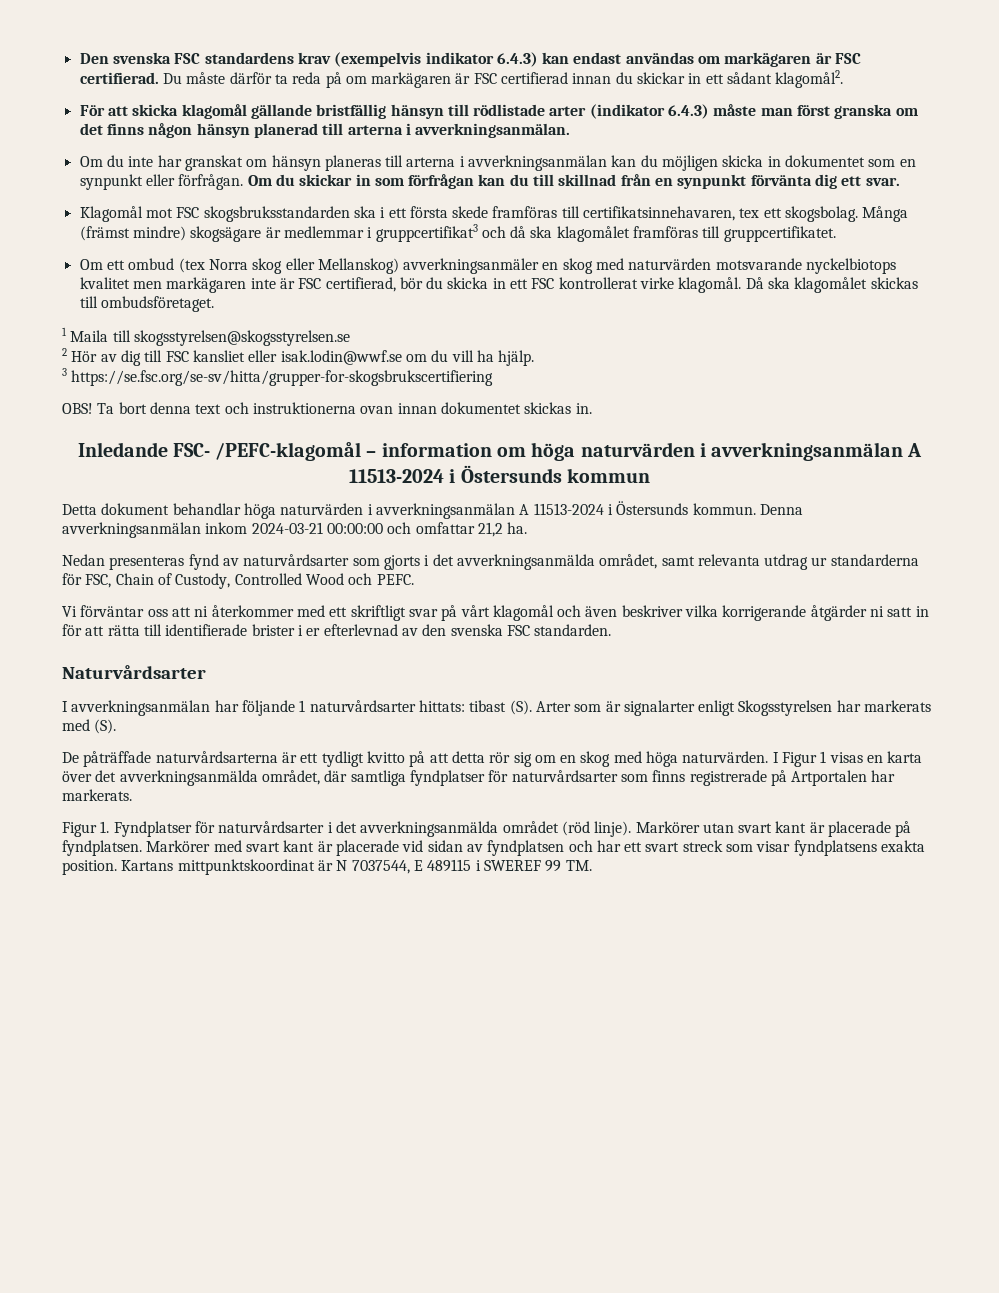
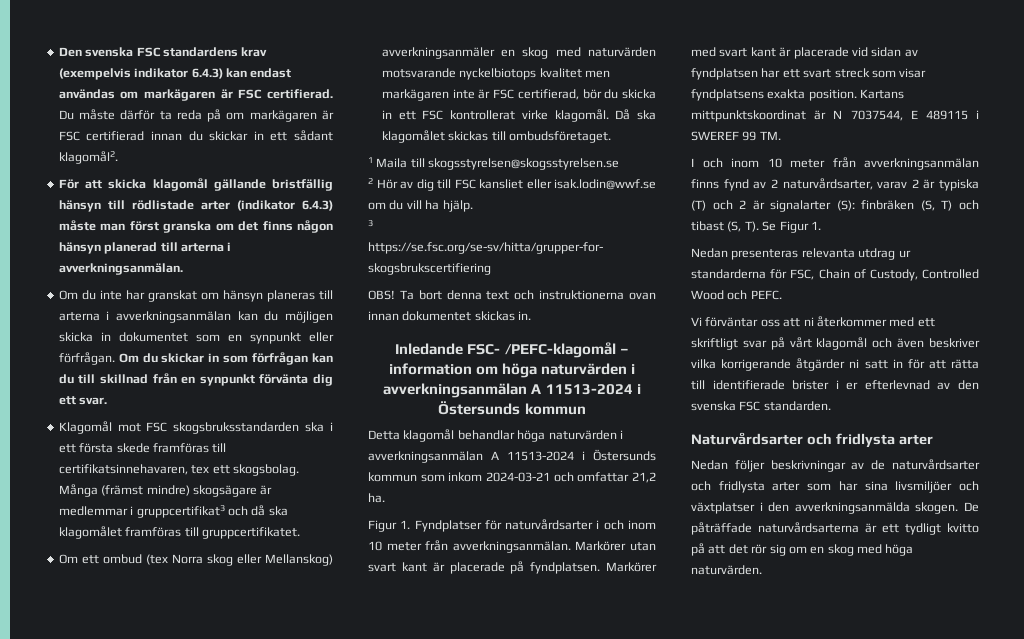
- Detta dokument behandlar höga naturvärden i avverkningsanmälan A 11513-2024 i Östersunds kommun. Denna avverkningsanmälan inkom 2024-03-21 00:00:00 och omfattar 21,2 ha.
+ Detta klagomål behandlar höga naturvärden i avverkningsanmälan A 11513-2024 i Östersunds kommun som inkom 2024-03-21 och omfattar 21,2 ha.
- Nedan presenteras fynd av naturvårdsarter som gjorts i det avverkningsanmälda området, samt relevanta utdrag ur standarderna för FSC, Chain of Custody, Controlled Wood och PEFC.
+ Figur 1. Fyndplatser för naturvårdsarter i och inom 10 meter från avverkningsanmälan. Markörer utan svart kant är placerade på fyndplatsen. Markörer med svart kant är placerade vid sidan av fyndplatsen har ett svart streck som visar fyndplatsens exakta position. Kartans mittpunktskoordinat är N 7037544, E 489115 i SWEREF 99 TM.
+ I och inom 10 meter från avverkningsanmälan finns fynd av 2 naturvårdsarter, varav 2 är typiska (T) och 2 är signalarter (S): finbräken (S, T) och tibast (S, T). Se Figur 1.
+ Nedan presenteras relevanta utdrag ur standarderna för FSC, Chain of Custody, Controlled Wood och PEFC.
- Naturvårdsarter
- I avverkningsanmälan har följande 1 naturvårdsarter hittats: tibast (S). Arter som är signalarter enligt Skogsstyrelsen har markerats med (S).
- De påträffade naturvårdsarterna är ett tydligt kvitto på att detta rör sig om en skog med höga naturvärden. I Figur 1 visas en karta över det avverkningsanmälda området, där samtliga fyndplatser för naturvårdsarter som finns registrerade på Artportalen har markerats.
- Figur 1. Fyndplatser för naturvårdsarter i det avverkningsanmälda området (röd linje). Markörer utan svart kant är placerade på fyndplatsen. Markörer med svart kant är placerade vid sidan av fyndplatsen och har ett svart streck som visar fyndplatsens exakta position. Kartans mittpunktskoordinat är N 7037544, E 489115 i SWEREF 99 TM.
+ Naturvårdsarter och fridlysta arter
+ Nedan följer beskrivningar av de naturvårdsarter och fridlysta arter som har sina livsmiljöer och växtplatser i den avverkningsanmälda skogen. De påträffade naturvårdsarterna är ett tydligt kvitto på att det rör sig om en skog med höga naturvärden.

